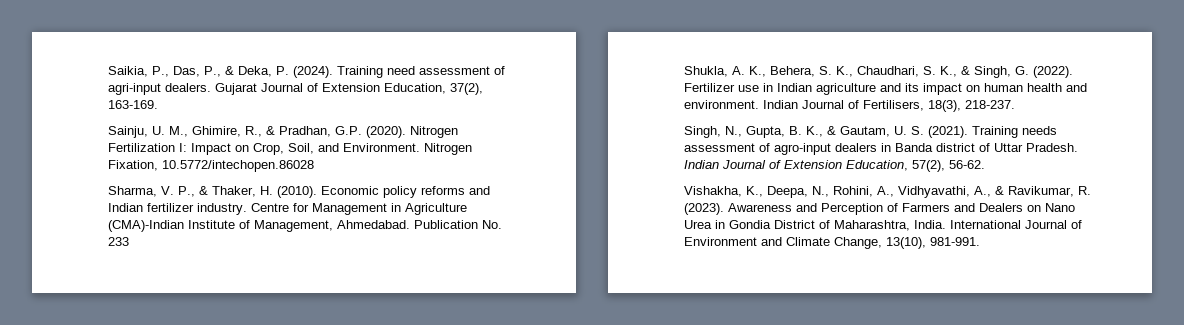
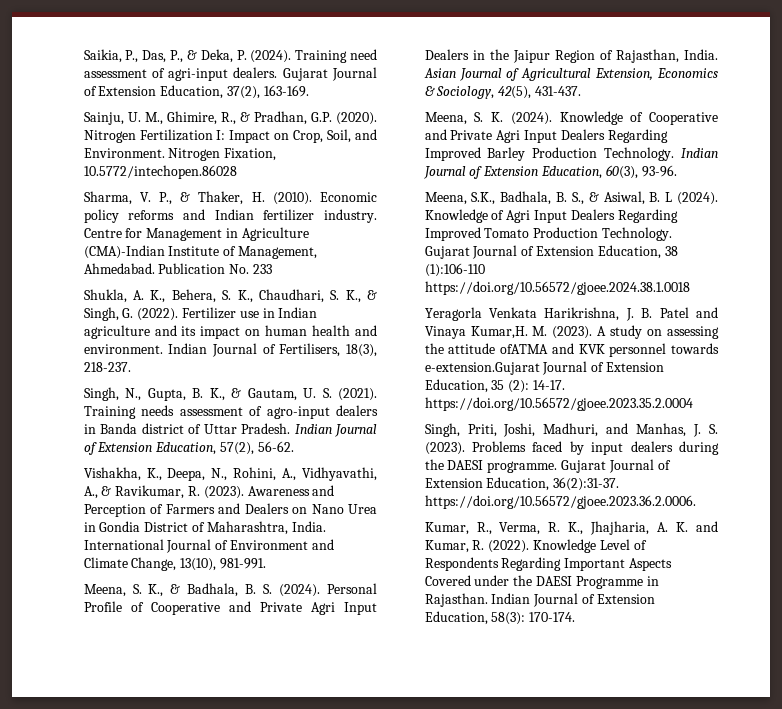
+ Meena, S. K., & Badhala, B. S. (2024). Personal Profile of Cooperative and Private Agri Input Dealers in the Jaipur Region of Rajasthan, India. Asian Journal of Agricultural Extension, Economics & Sociology, 42(5), 431-437.
+ Meena, S. K. (2024). Knowledge of Cooperative and Private Agri Input Dealers Regarding Improved Barley Production Technology. Indian Journal of Extension Education, 60(3), 93-96.
+ Meena, S.K., Badhala, B. S., & Asiwal, B. L (2024). Knowledge of Agri Input Dealers Regarding Improved Tomato Production Technology. Gujarat Journal of Extension Education, 38 (1):106-110 https://doi.org/10.56572/gjoee.2024.38.1.0018
+ Yeragorla Venkata Harikrishna, J. B. Patel and Vinaya Kumar,H. M. (2023). A study on assessing the attitude ofATMA and KVK personnel towards e-extension.Gujarat Journal of Extension Education, 35 (2): 14-17. https://doi.org/10.56572/gjoee.2023.35.2.0004
+ Singh, Priti, Joshi, Madhuri, and Manhas, J. S. (2023). Problems faced by input dealers during the DAESI programme. Gujarat Journal of Extension Education, 36(2):31-37. https://doi.org/10.56572/gjoee.2023.36.2.0006.
+ Kumar, R., Verma, R. K., Jhajharia, A. K. and Kumar, R. (2022). Knowledge Level of Respondents Regarding Important Aspects Covered under the DAESI Programme in Rajasthan. Indian Journal of Extension Education, 58(3): 170-174.

